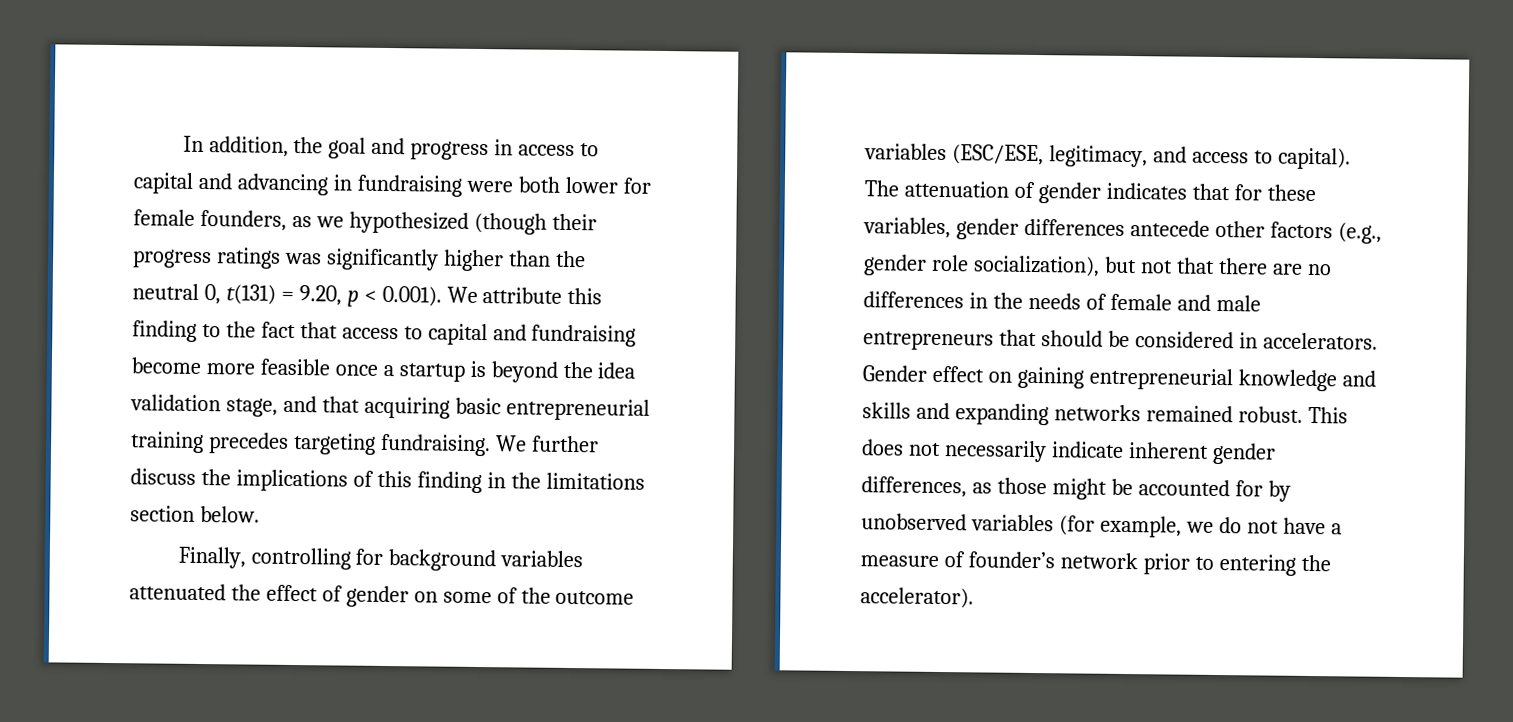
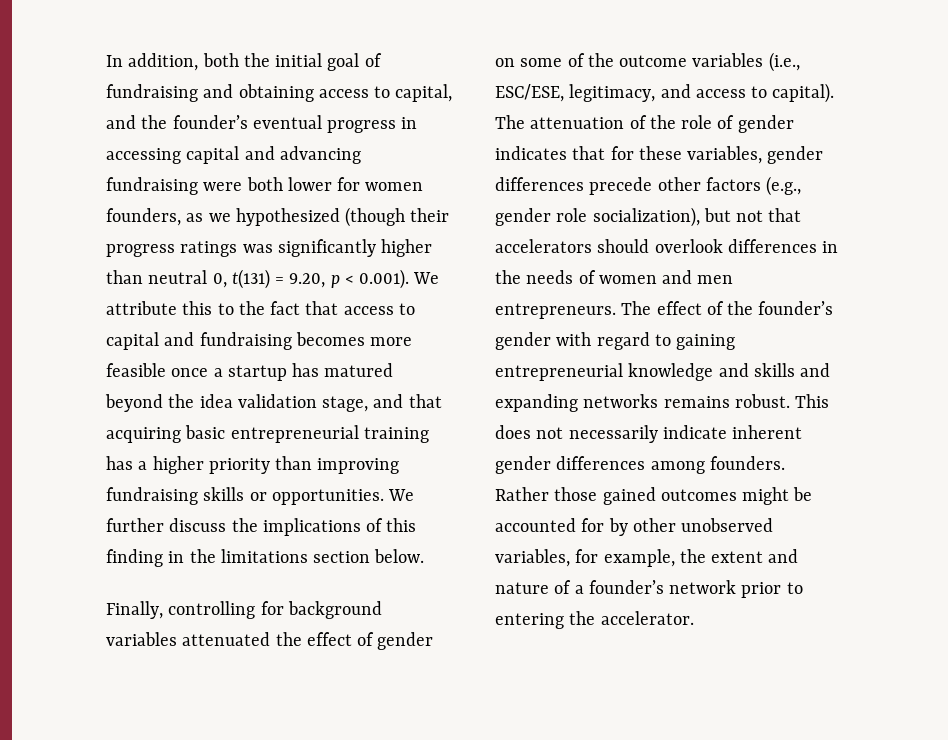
- In addition, the goal and progress in access to capital and advancing in fundraising were both lower for female founders, as we hypothesized (though their progress ratings was significantly higher than the neutral 0, t(131) = 9.20, p < 0.001). We attribute this finding to the fact that access to capital and fundraising become more feasible once a startup is beyond the idea validation stage, and that acquiring basic entrepreneurial training precedes targeting fundraising.
+ In addition, both the initial goal of fundraising and obtaining access to capital, and the founder’s eventual progress in accessing capital and advancing fundraising were both lower for women founders, as we hypothesized (though their progress ratings was significantly higher than neutral 0, t(131) = 9.20, p < 0.001). We attribute this to the fact that access to capital and fundraising becomes more feasible once a startup has matured beyond the idea validation stage, and that acquiring basic entrepreneurial training has a higher priority than improving fundraising skills or opportunities.
- Finally, controlling for background variables attenuated the effect of gender on some of the outcome variables (ESC/ESE, legitimacy, and access to capital).
+ Finally, controlling for background variables attenuated the effect of gender on some of the outcome variables (i.e., ESC/ESE, legitimacy, and access to capital).
- The attenuation of gender indicates that for these variables, gender differences antecede other factors (e.g., gender role socialization), but not that there are no differences in the needs of female and male entrepreneurs that should be considered in accelerators. Gender effect on gaining entrepreneurial knowledge and skills and expanding networks remained robust.
+ The attenuation of the role of gender indicates that for these variables, gender differences precede other factors (e.g., gender role socialization), but not that accelerators should overlook differences in the needs of women and men entrepreneurs. The effect of the founder’s gender with regard to gaining entrepreneurial knowledge and skills and expanding networks remains robust.
- This does not necessarily indicate inherent gender differences, as those might be accounted for by unobserved variables (for example, we do not have a measure of founder’s network prior to entering the accelerator).
+ This does not necessarily indicate inherent gender differences among founders. Rather those gained outcomes might be accounted for by other unobserved variables, for example, the extent and nature of a founder’s network prior to entering the accelerator.

